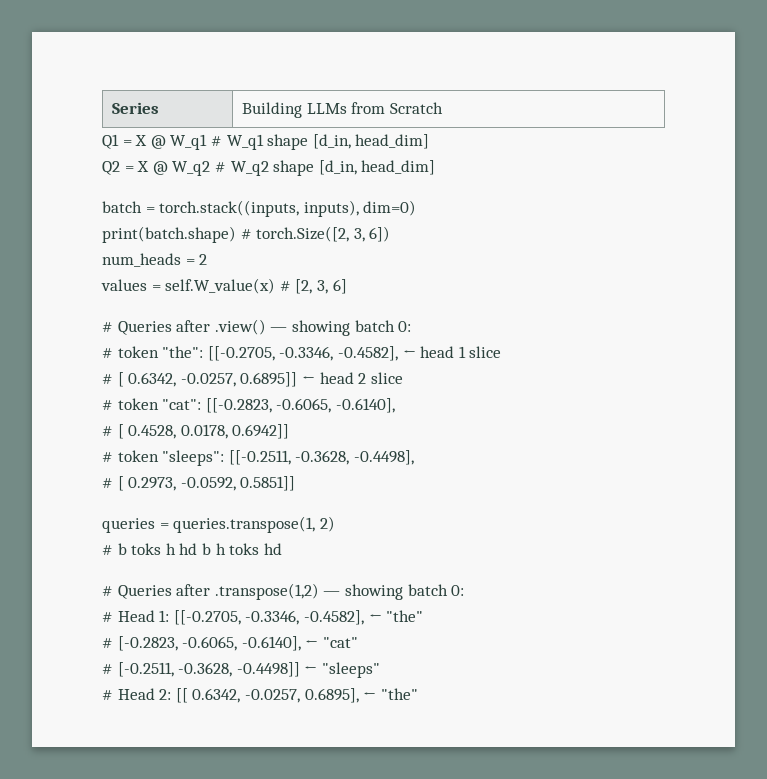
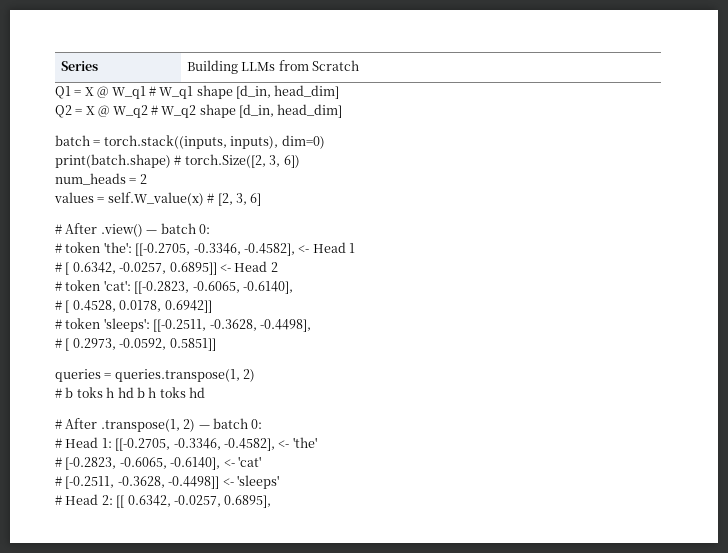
- # Queries after .view() — showing batch 0:
+ # After .view() — batch 0:
- # token "the": [[-0.2705, -0.3346, -0.4582], ← head 1 slice
+ # token 'the': [[-0.2705, -0.3346, -0.4582], <- Head 1
- # [ 0.6342, -0.0257, 0.6895]] ← head 2 slice
- # token "cat": [[-0.2823, -0.6065, -0.6140],
+ # [ 0.6342, -0.0257, 0.6895]] <- Head 2
+ # token 'cat': [[-0.2823, -0.6065, -0.6140],
- # token "sleeps": [[-0.2511, -0.3628, -0.4498],
+ # token 'sleeps': [[-0.2511, -0.3628, -0.4498],
- # Queries after .transpose(1,2) — showing batch 0:
+ # After .transpose(1, 2) — batch 0:
- # Head 1: [[-0.2705, -0.3346, -0.4582], ← "the"
+ # Head 1: [[-0.2705, -0.3346, -0.4582], <- 'the'
- # [-0.2823, -0.6065, -0.6140], ← "cat"
+ # [-0.2823, -0.6065, -0.6140], <- 'cat'
- # [-0.2511, -0.3628, -0.4498]] ← "sleeps"
+ # [-0.2511, -0.3628, -0.4498]] <- 'sleeps'
- # Head 2: [[ 0.6342, -0.0257, 0.6895], ← "the"
+ # Head 2: [[ 0.6342, -0.0257, 0.6895],

